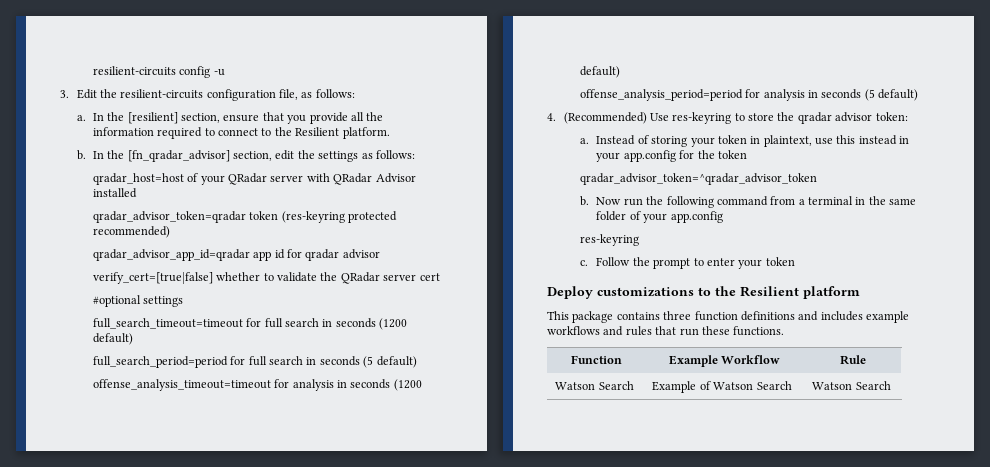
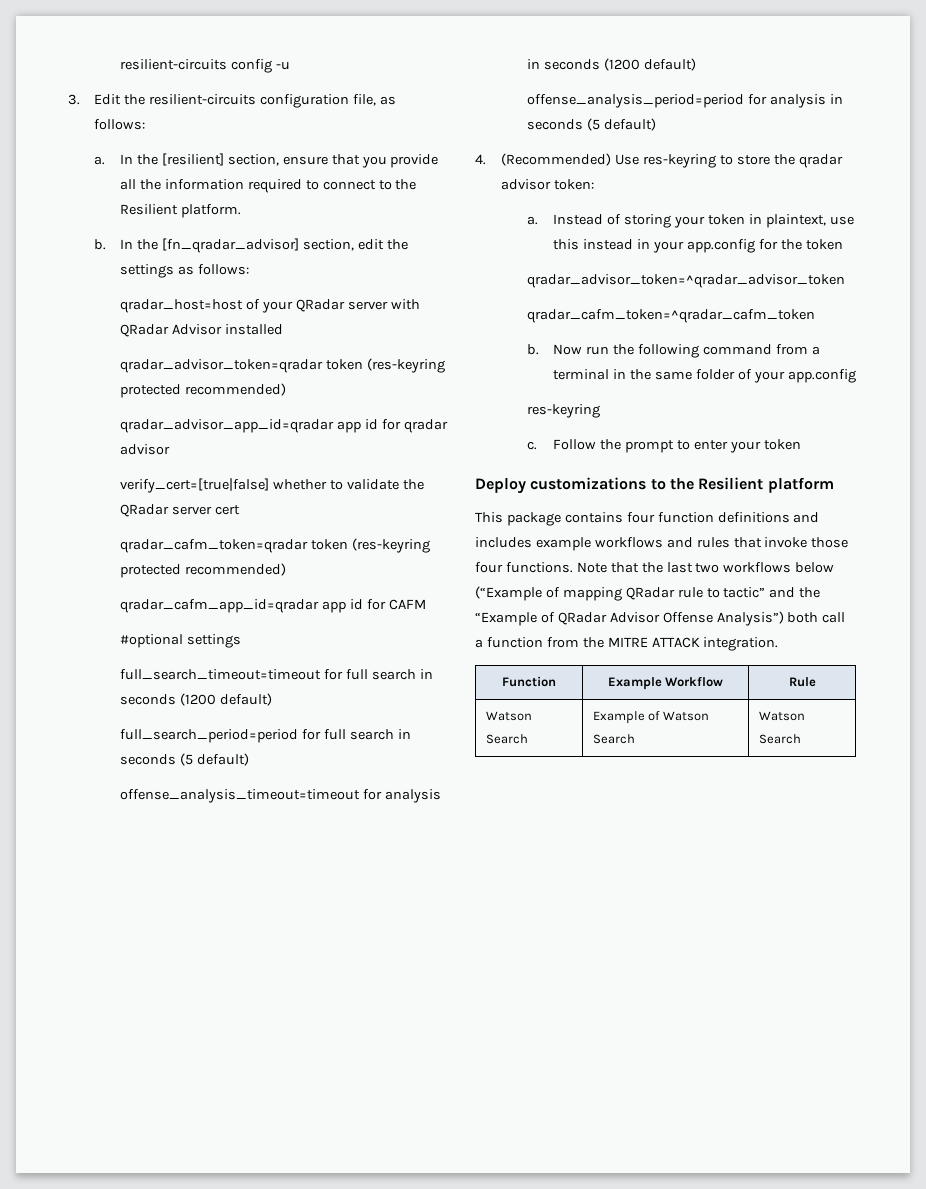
+ qradar_cafm_token=qradar token (res-keyring protected recommended)
+ qradar_cafm_app_id=qradar app id for CAFM
+ qradar_cafm_token=^qradar_cafm_token
- This package contains three function definitions and includes example workflows and rules that run these functions.
+ This package contains four function definitions and includes example workflows and rules that invoke those four functions. Note that the last two workflows below (“Example of mapping QRadar rule to tactic” and the “Example of QRadar Advisor Offense Analysis”) both call a function from the MITRE ATTACK integration.

